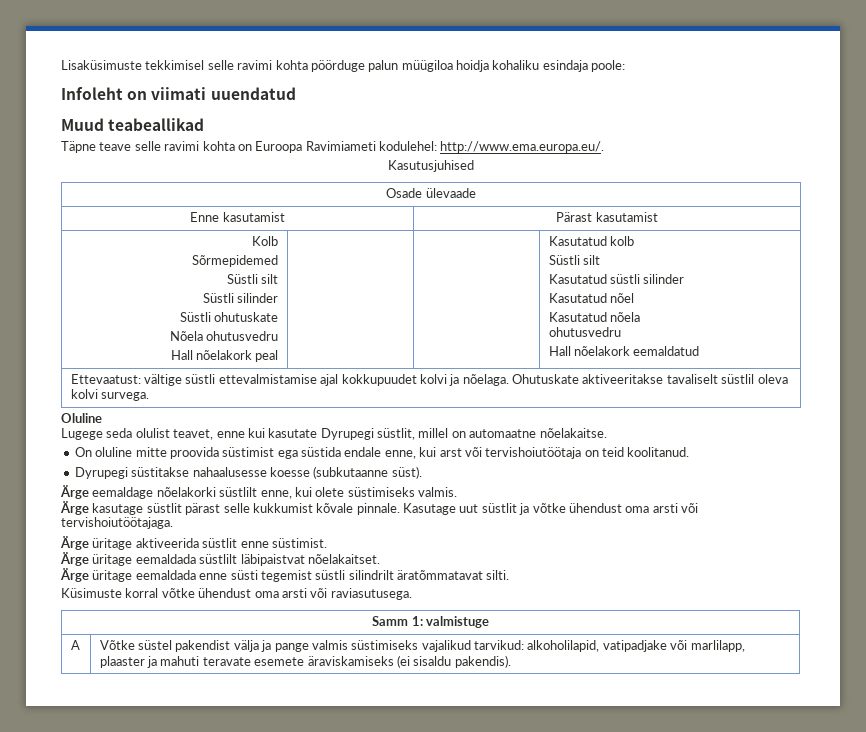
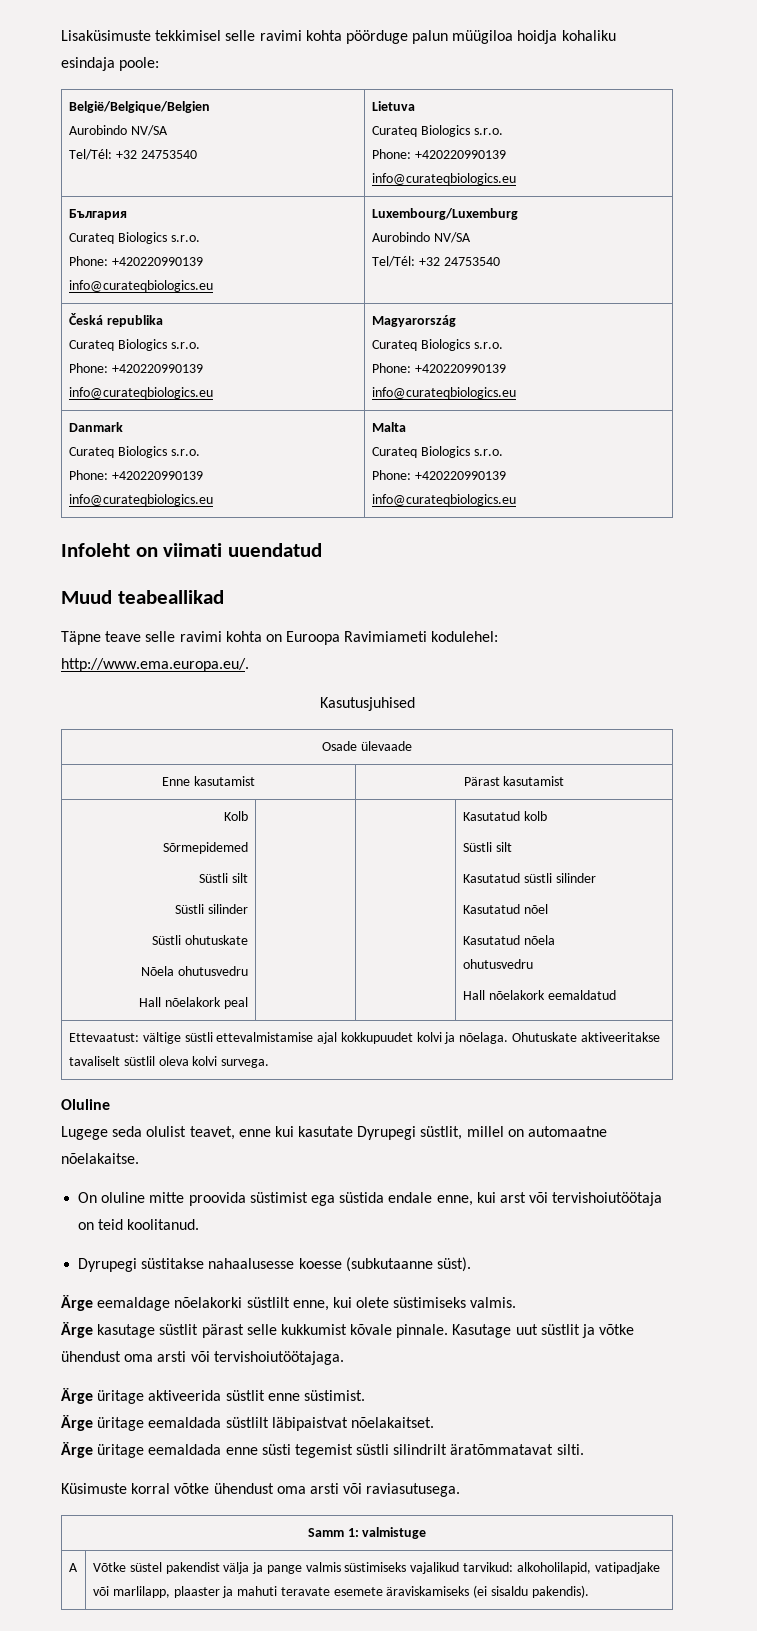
+ België/Belgique/Belgien
+ Aurobindo NV/SA
+ Tel/Tél: +32 24753540 | Lietuva
+ Curateq Biologics s.r.o.
+ Phone: +420220990139
+ info@curateqbiologics.eu
+ България
+ Curateq Biologics s.r.o.
+ Phone: +420220990139
+ info@curateqbiologics.eu | Luxembourg/Luxemburg
+ Aurobindo NV/SA
+ Tel/Tél: +32 24753540
+ Česká republika
+ Curateq Biologics s.r.o.
+ Phone: +420220990139
+ info@curateqbiologics.eu | Magyarország
+ Curateq Biologics s.r.o.
+ Phone: +420220990139
+ info@curateqbiologics.eu
+ Danmark
+ Curateq Biologics s.r.o.
+ Phone: +420220990139
+ info@curateqbiologics.eu | Malta
+ Curateq Biologics s.r.o.
+ Phone: +420220990139
+ info@curateqbiologics.eu

